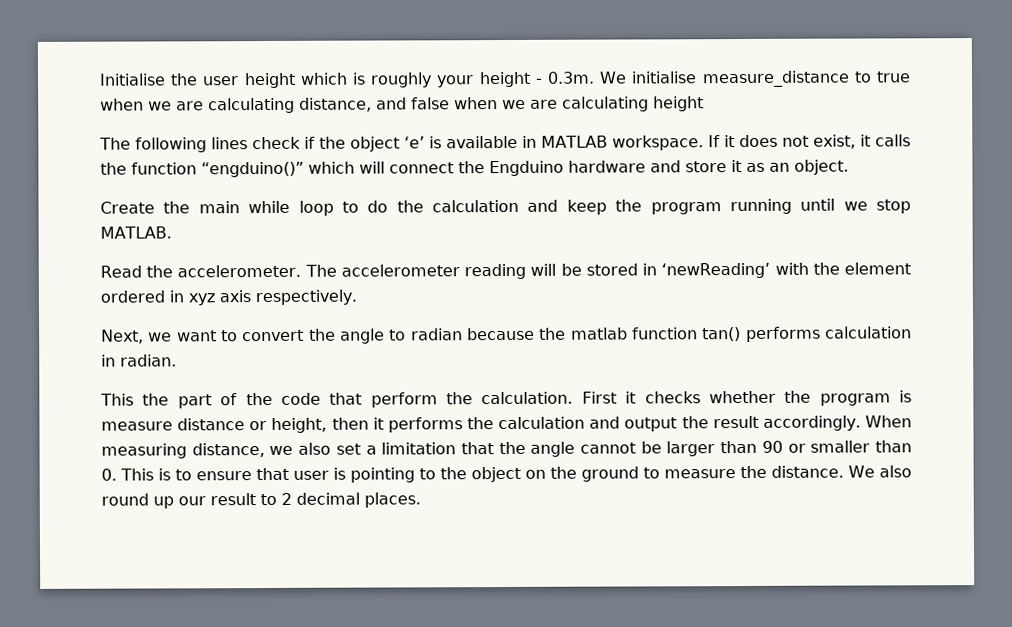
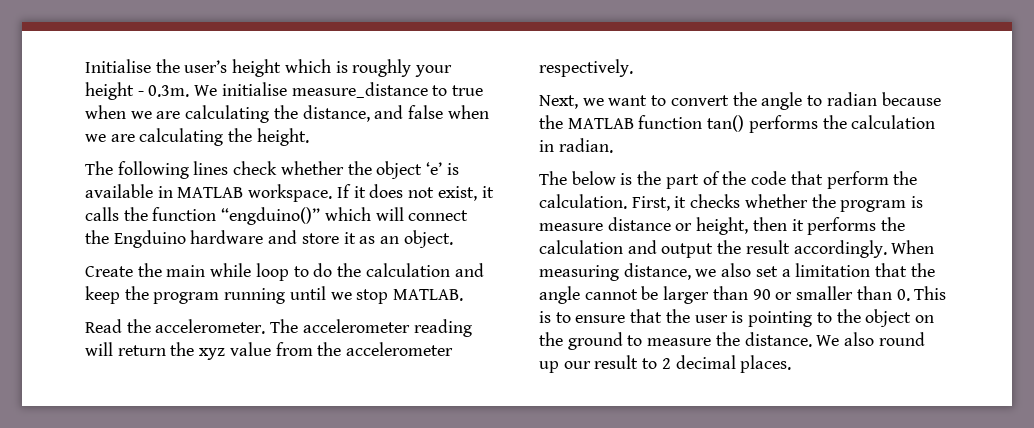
- Initialise the user height which is roughly your height - 0.3m. We initialise measure_distance to true when we are calculating distance, and false when we are calculating height
+ Initialise the user’s height which is roughly your height - 0.3m. We initialise measure_distance to true when we are calculating the distance, and false when we are calculating the height.
- The following lines check if the object ‘e’ is available in MATLAB workspace.
+ The following lines check whether the object ‘e’ is available in MATLAB workspace.
- The accelerometer reading will be stored in ‘newReading’ with the element ordered in xyz axis respectively.
+ The accelerometer reading will return the xyz value from the accelerometer respectively.
- Next, we want to convert the angle to radian because the matlab function tan() performs calculation in radian.
+ Next, we want to convert the angle to radian because the MATLAB function tan() performs the calculation in radian.
- This the part of the code that perform the calculation.
+ The below is the part of the code that perform the calculation.
- First it checks whether the program is measure distance or height, then it performs the calculation and output the result accordingly.
+ First, it checks whether the program is measure distance or height, then it performs the calculation and output the result accordingly.
- When measuring distance, we also set a limitation that the angle cannot be larger than 90 or smaller than 0. This is to ensure that user is pointing to the object on the ground to measure the distance.
+ When measuring distance, we also set a limitation that the angle cannot be larger than 90 or smaller than 0. This is to ensure that the user is pointing to the object on the ground to measure the distance.

